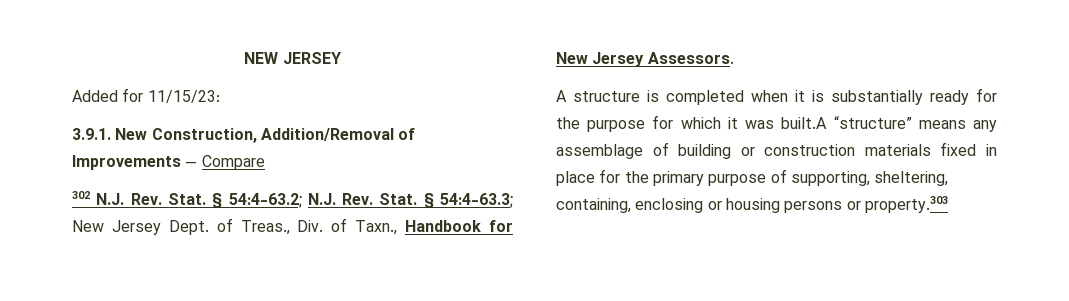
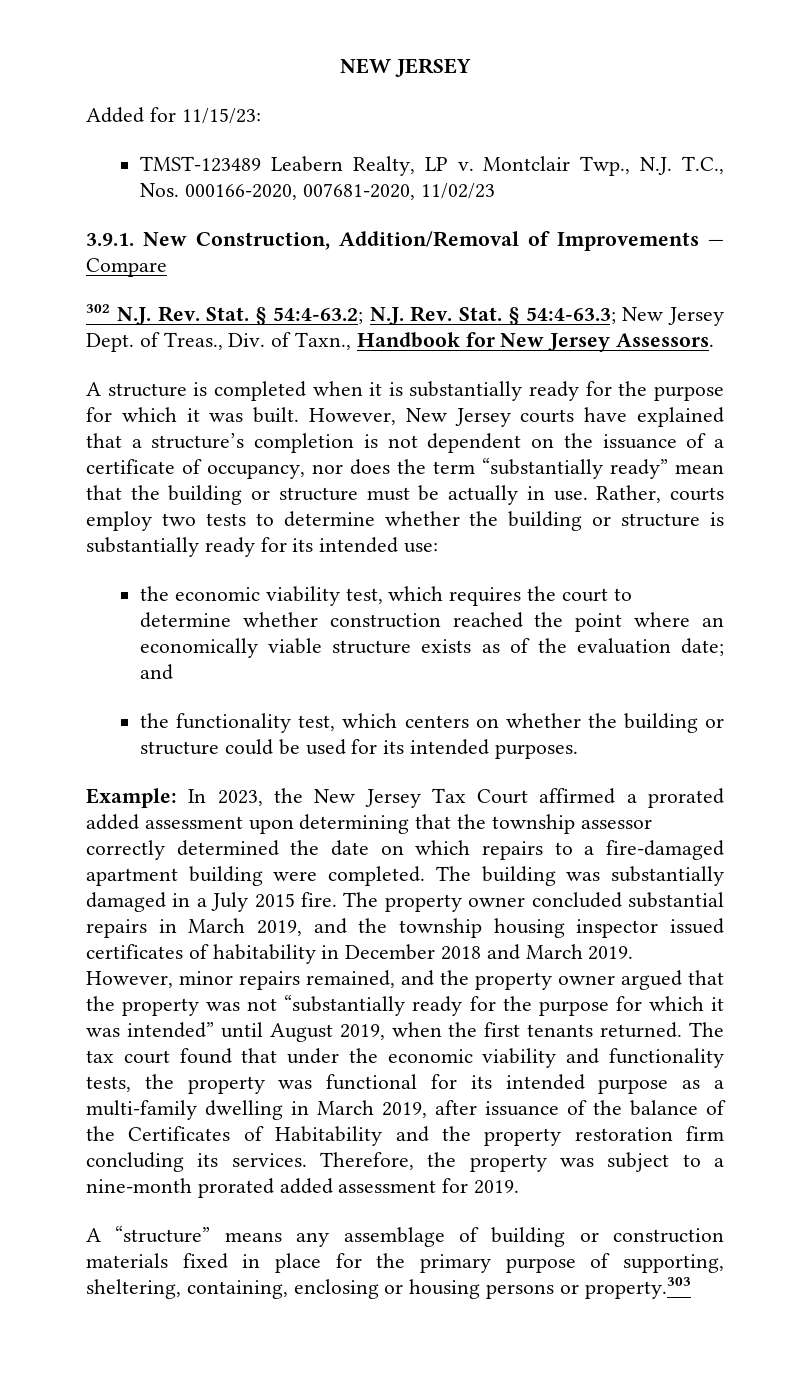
+ TMST-123489 Leabern Realty, LP v. Montclair Twp., N.J. T.C., Nos. 000166-2020, 007681-2020, 11/02/23
- A structure is completed when it is substantially ready for the purpose for which it was built.A “structure” means any assemblage of building or construction materials fixed in place for the primary purpose of supporting, sheltering, containing, enclosing or housing persons or property.303
+ A structure is completed when it is substantially ready for the purpose for which it was built. However, New Jersey courts have explained that a structure’s completion is not dependent on the issuance of a certificate of occupancy, nor does the term “substantially ready” mean that the building or structure must be actually in use. Rather, courts employ two tests to determine whether the building or structure is substantially ready for its intended use:
+ the economic viability test, which requires the court to determine whether construction reached the point where an economically viable structure exists as of the evaluation date; and
+ the functionality test, which centers on whether the building or structure could be used for its intended purposes.
+ Example: In 2023, the New Jersey Tax Court affirmed a prorated added assessment upon determining that the township assessor correctly determined the date on which repairs to a fire-damaged apartment building were completed. The building was substantially damaged in a July 2015 fire. The property owner concluded substantial repairs in March 2019, and the township housing inspector issued certificates of habitability in December 2018 and March 2019. However, minor repairs remained, and the property owner argued that the property was not “substantially ready for the purpose for which it was intended” until August 2019, when the first tenants returned. The tax court found that under the economic viability and functionality tests, the property was functional for its intended purpose as a multi-family dwelling in March 2019, after issuance of the balance of the Certificates of Habitability and the property restoration firm concluding its services. Therefore, the property was subject to a nine-month prorated added assessment for 2019.
+ A “structure” means any assemblage of building or construction materials fixed in place for the primary purpose of supporting, sheltering, containing, enclosing or housing persons or property.303

